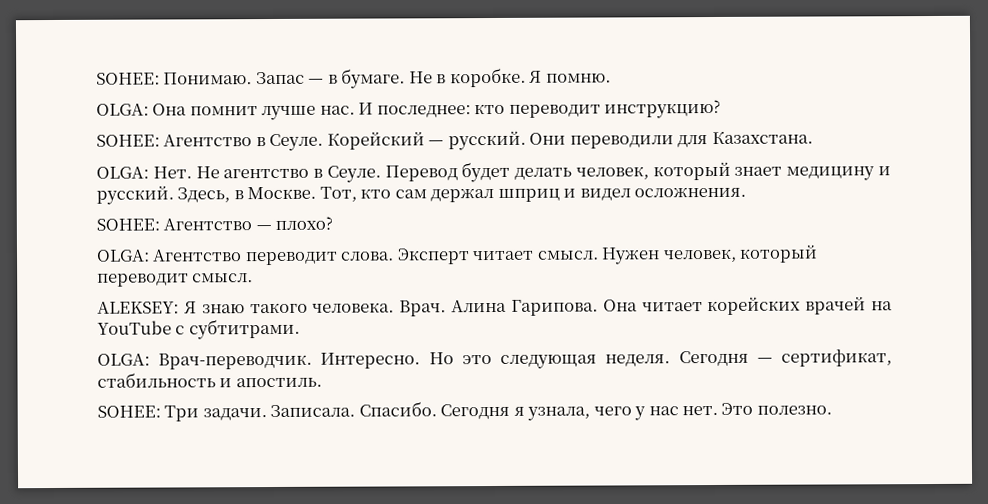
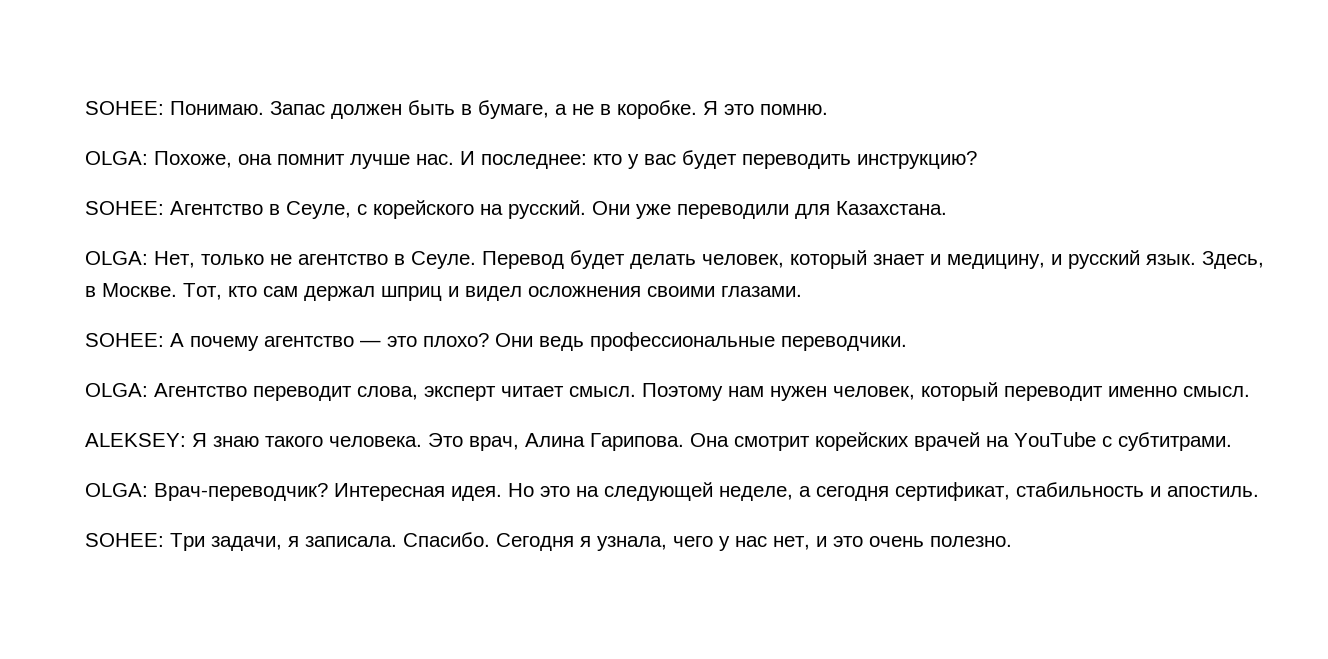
- Запас — в бумаге. Не в коробке.
+ Запас должен быть в бумаге, а не в коробке.
- Я помню.
+ Я это помню.
- OLGA: Она помнит лучше нас.
+ OLGA: Похоже, она помнит лучше нас.
- И последнее: кто переводит инструкцию?
+ И последнее: кто у вас будет переводить инструкцию?
- SOHEE: Агентство в Сеуле. Корейский — русский.
+ SOHEE: Агентство в Сеуле, с корейского на русский.
- Они переводили для Казахстана.
+ Они уже переводили для Казахстана.
- OLGA: Нет. Не агентство в Сеуле.
+ OLGA: Нет, только не агентство в Сеуле.
- Перевод будет делать человек, который знает медицину и русский.
+ Перевод будет делать человек, который знает и медицину, и русский язык.
- Тот, кто сам держал шприц и видел осложнения.
- SOHEE: Агентство — плохо?
- OLGA: Агентство переводит слова. Эксперт читает смысл. Нужен человек, который переводит смысл.
+ Тот, кто сам держал шприц и видел осложнения своими глазами.
+ SOHEE: А почему агентство — это плохо? Они ведь профессиональные переводчики.
+ OLGA: Агентство переводит слова, эксперт читает смысл. Поэтому нам нужен человек, который переводит именно смысл.
- Врач. Алина Гарипова.
+ Это врач, Алина Гарипова.
- Она читает корейских врачей на YouTube с субтитрами.
+ Она смотрит корейских врачей на YouTube с субтитрами.
- OLGA: Врач-переводчик. Интересно. Но это следующая неделя. Сегодня — сертификат, стабильность и апостиль.
+ OLGA: Врач-переводчик? Интересная идея. Но это на следующей неделе, а сегодня сертификат, стабильность и апостиль.
- SOHEE: Три задачи. Записала.
+ SOHEE: Три задачи, я записала.
- Сегодня я узнала, чего у нас нет. Это полезно.
+ Сегодня я узнала, чего у нас нет, и это очень полезно.

